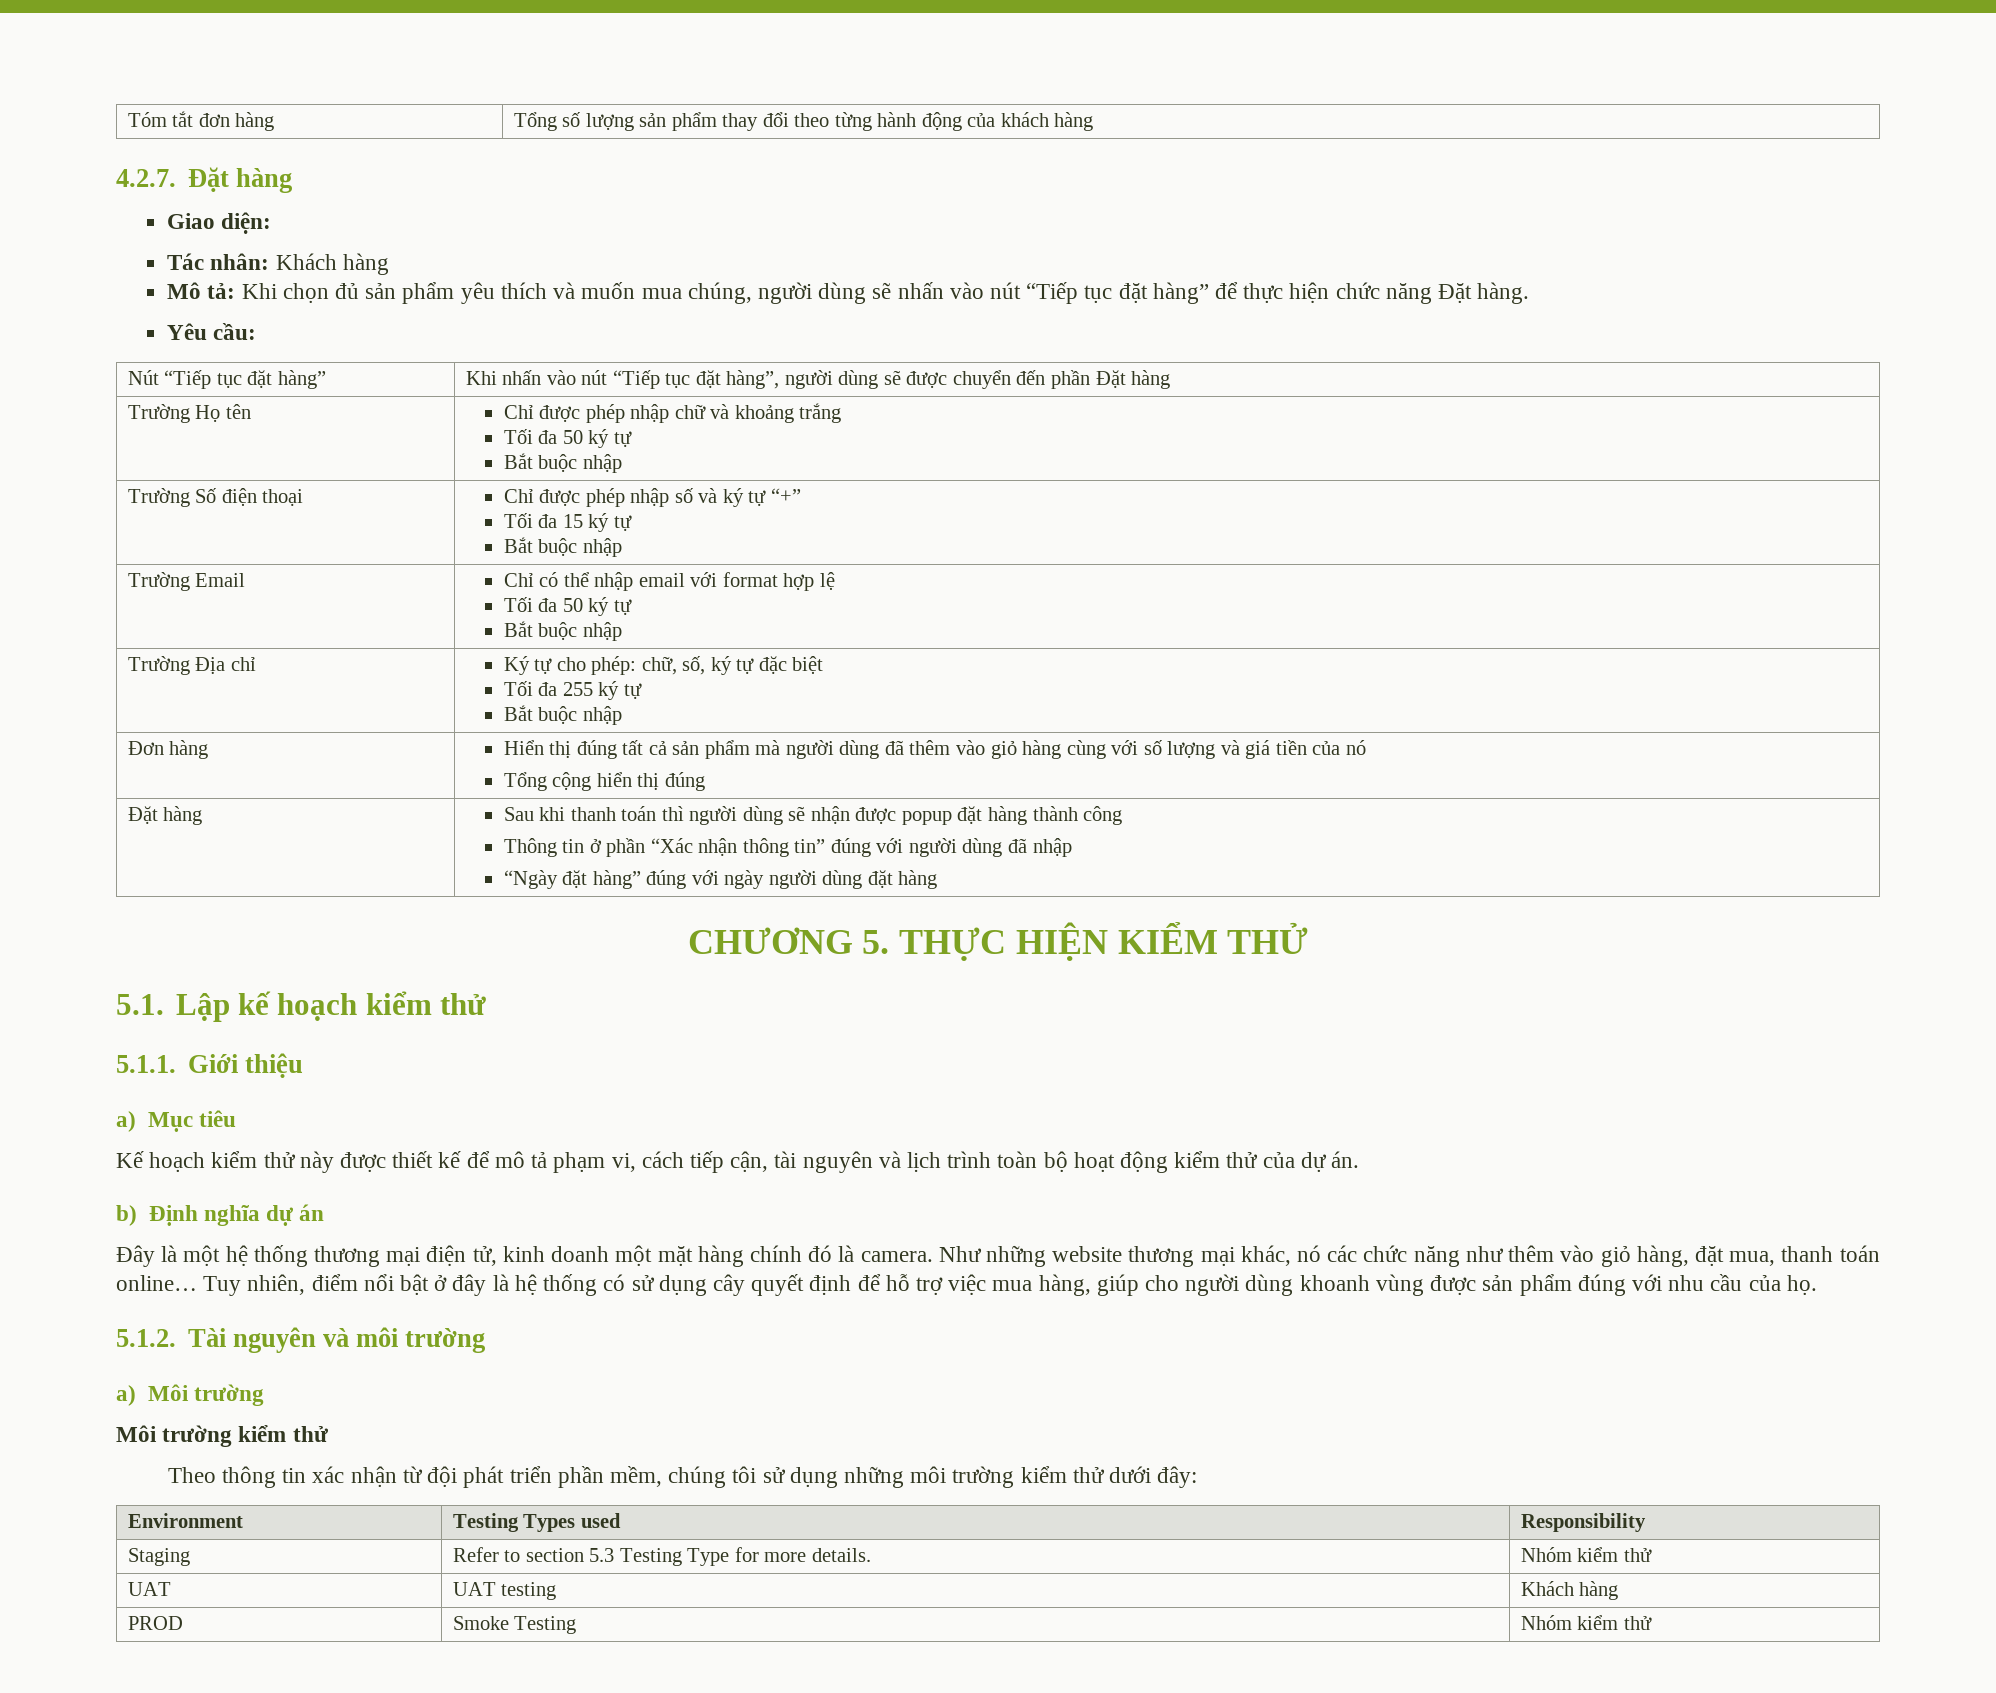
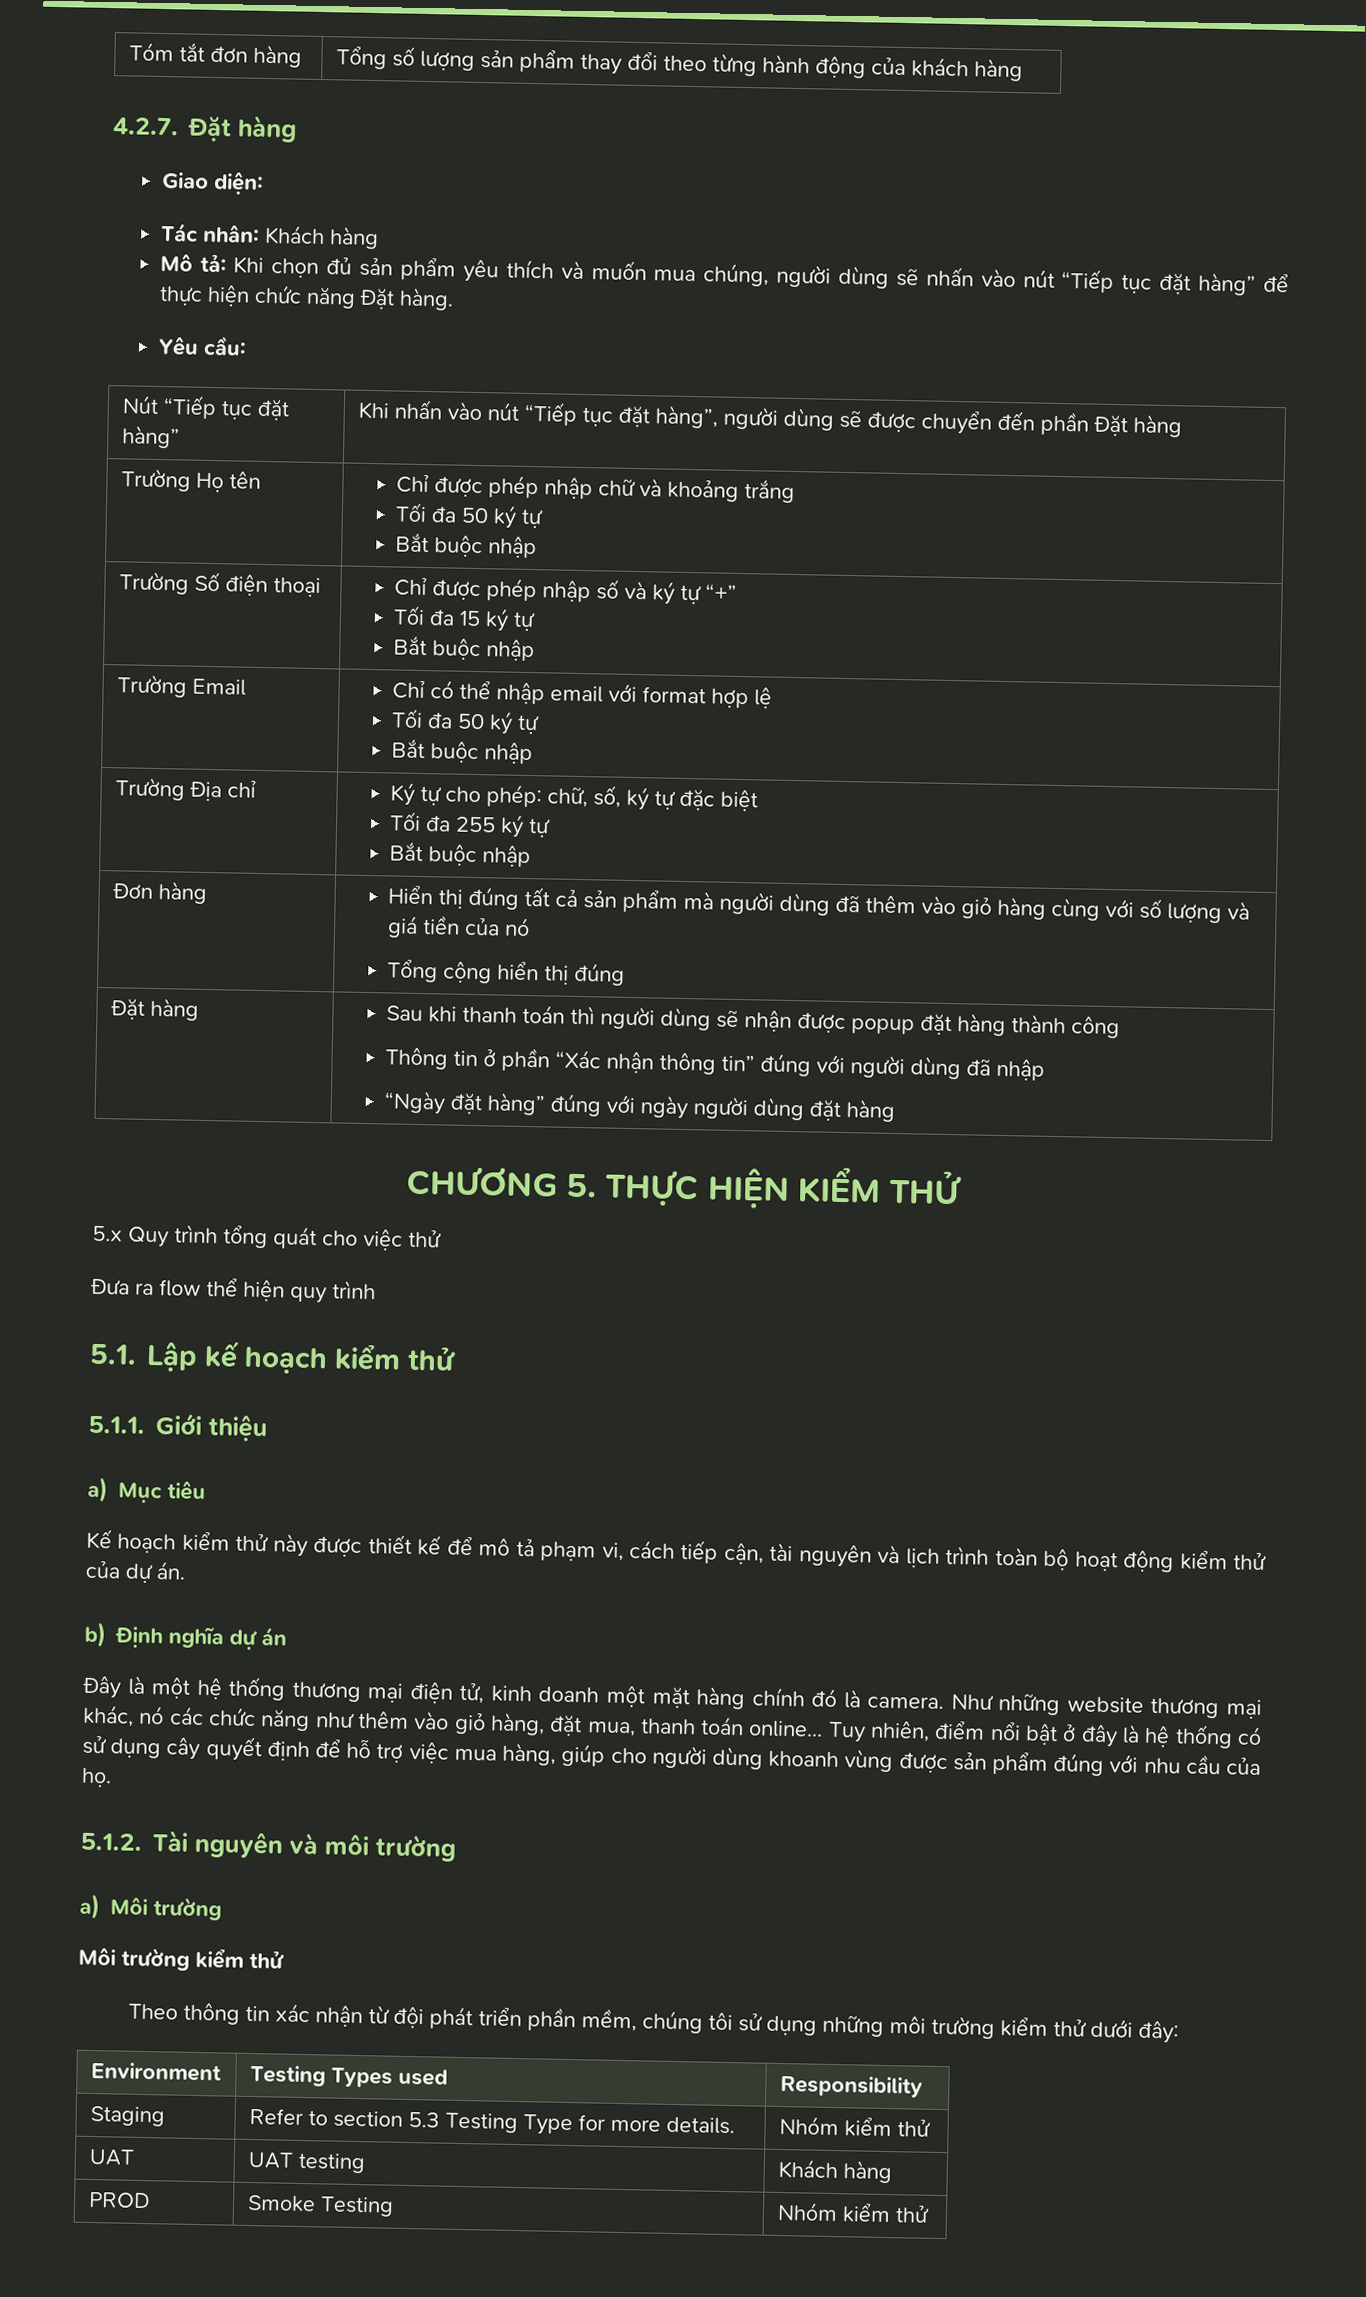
+ 5.x Quy trình tổng quát cho việc thử
+ Đưa ra flow thể hiện quy trình

